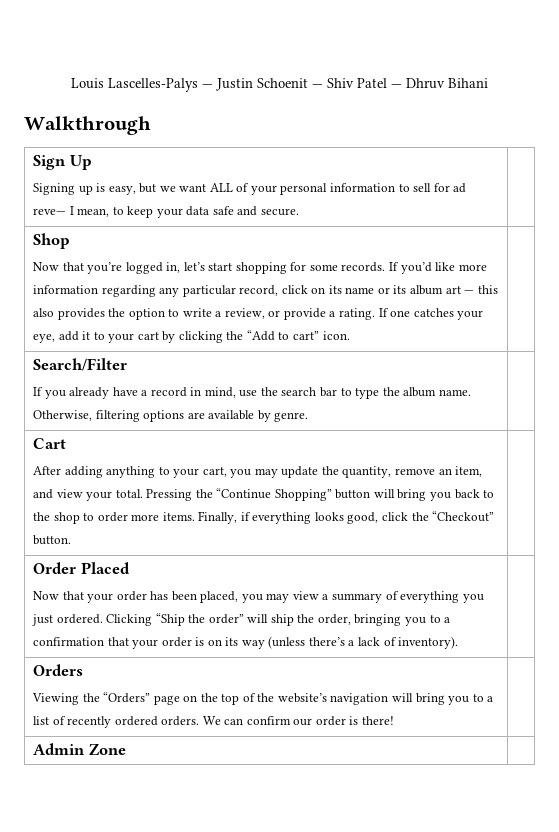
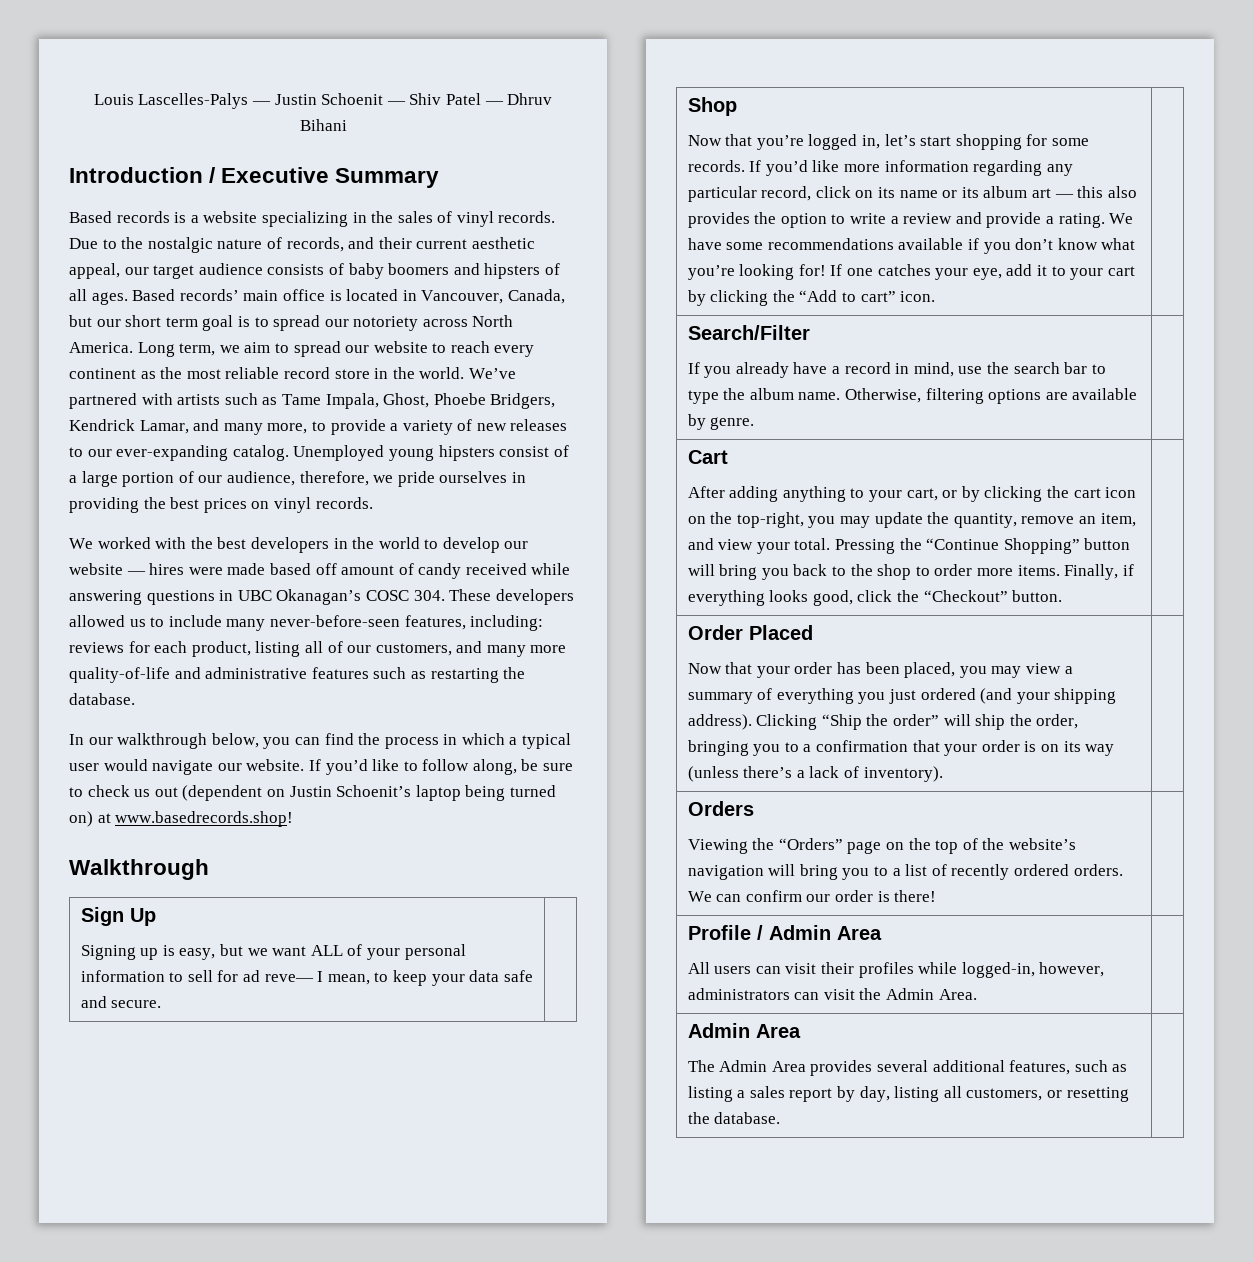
+ Introduction / Executive Summary
+ Based records is a website specializing in the sales of vinyl records. Due to the nostalgic nature of records, and their current aesthetic appeal, our target audience consists of baby boomers and hipsters of all ages. Based records’ main office is located in Vancouver, Canada, but our short term goal is to spread our notoriety across North America. Long term, we aim to spread our website to reach every continent as the most reliable record store in the world. We’ve partnered with artists such as Tame Impala, Ghost, Phoebe Bridgers, Kendrick Lamar, and many more, to provide a variety of new releases to our ever-expanding catalog. Unemployed young hipsters consist of a large portion of our audience, therefore, we pride ourselves in providing the best prices on vinyl records.
+ We worked with the best developers in the world to develop our website — hires were made based off amount of candy received while answering questions in UBC Okanagan’s COSC 304. These developers allowed us to include many never-before-seen features, including: reviews for each product, listing all of our customers, and many more quality-of-life and administrative features such as restarting the database.
+ In our walkthrough below, you can find the process in which a typical user would navigate our website. If you’d like to follow along, be sure to check us out (dependent on Justin Schoenit’s laptop being turned on) at www.basedrecords.shop!
- If you’d like more information regarding any particular record, click on its name or its album art — this also provides the option to write a review, or provide a rating.
+ If you’d like more information regarding any particular record, click on its name or its album art — this also provides the option to write a review and provide a rating.
+ We have some recommendations available if you don’t know what you’re looking for!
- After adding anything to your cart, you may update the quantity, remove an item, and view your total.
+ After adding anything to your cart, or by clicking the cart icon on the top-right, you may update the quantity, remove an item, and view your total.
- Now that your order has been placed, you may view a summary of everything you just ordered.
+ Now that your order has been placed, you may view a summary of everything you just ordered (and your shipping address).
- Admin Zone |
+ Profile / Admin Area
+ All users can visit their profiles while logged-in, however, administrators can visit the Admin Area. |
+ Admin Area
+ The Admin Area provides several additional features, such as listing a sales report by day, listing all customers, or resetting the database. |

